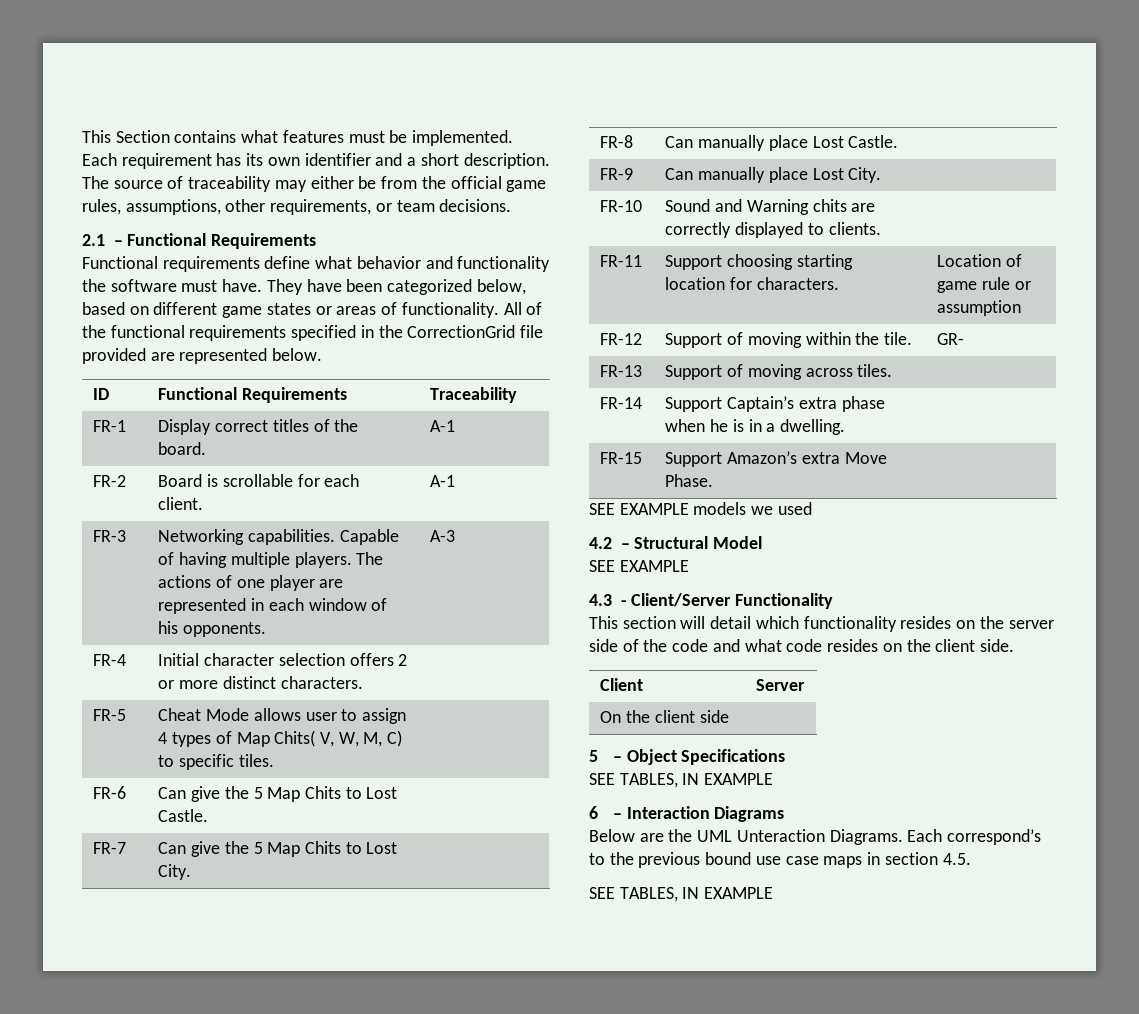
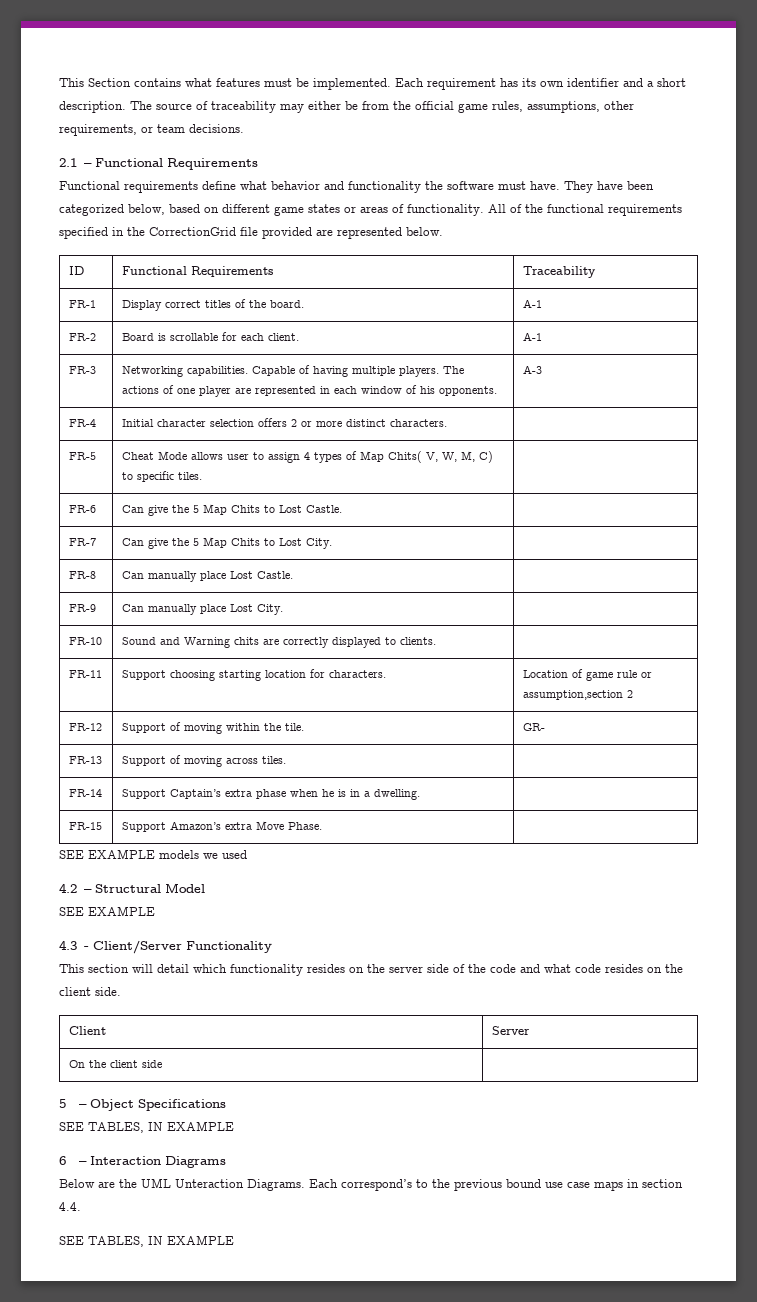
- FR-11 | Support choosing starting location for characters. | Location of game rule or assumption
+ FR-11 | Support choosing starting location for characters. | Location of game rule or assumption,section 2
- Each correspond’s to the previous bound use case maps in section 4.5.
+ Each correspond’s to the previous bound use case maps in section 4.4.

